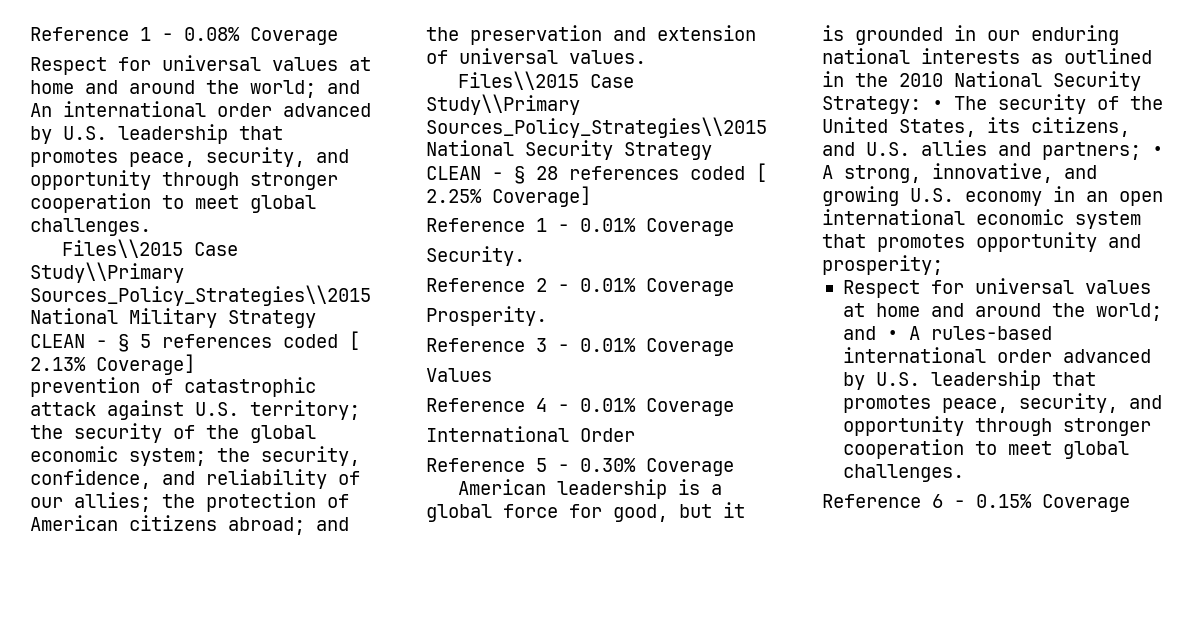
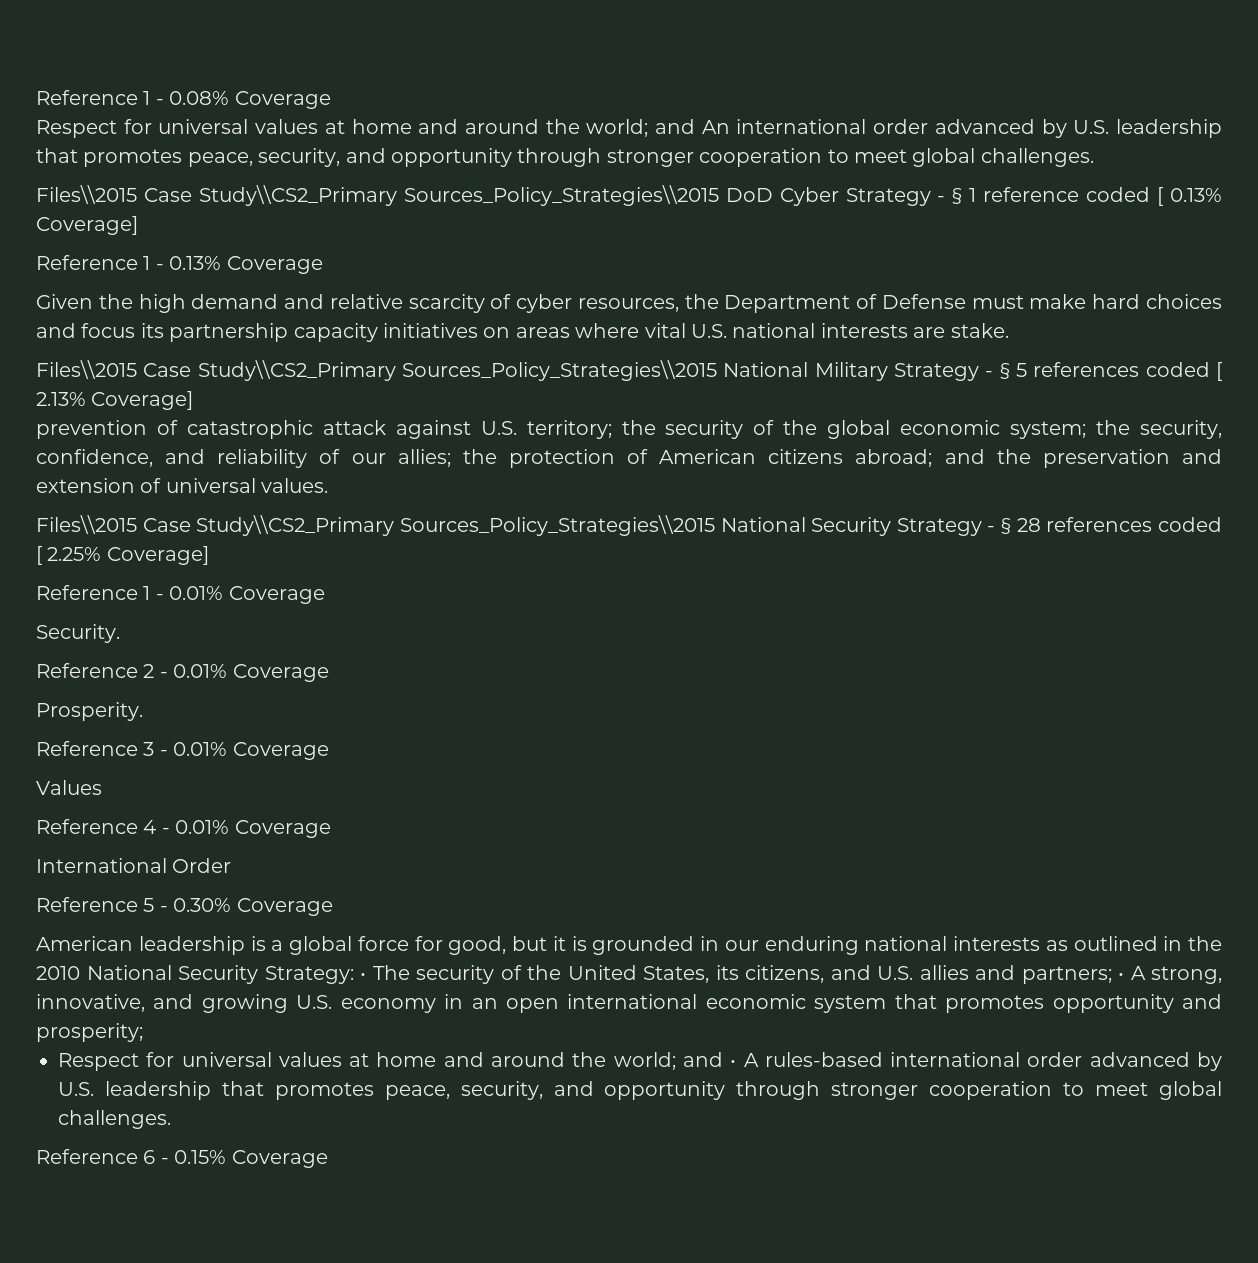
- Files\\2015 Case Study\\Primary Sources_Policy_Strategies\\2015 National Military Strategy CLEAN - § 5 references coded [ 2.13% Coverage]
+ Files\\2015 Case Study\\CS2_Primary Sources_Policy_Strategies\\2015 DoD Cyber Strategy - § 1 reference coded [ 0.13% Coverage]
+ Reference 1 - 0.13% Coverage
+ Given the high demand and relative scarcity of cyber resources, the Department of Defense must make hard choices and focus its partnership capacity initiatives on areas where vital U.S. national interests are stake.
+ Files\\2015 Case Study\\CS2_Primary Sources_Policy_Strategies\\2015 National Military Strategy - § 5 references coded [ 2.13% Coverage]
- Files\\2015 Case Study\\Primary Sources_Policy_Strategies\\2015 National Security Strategy CLEAN - § 28 references coded [ 2.25% Coverage]
+ Files\\2015 Case Study\\CS2_Primary Sources_Policy_Strategies\\2015 National Security Strategy - § 28 references coded [ 2.25% Coverage]

